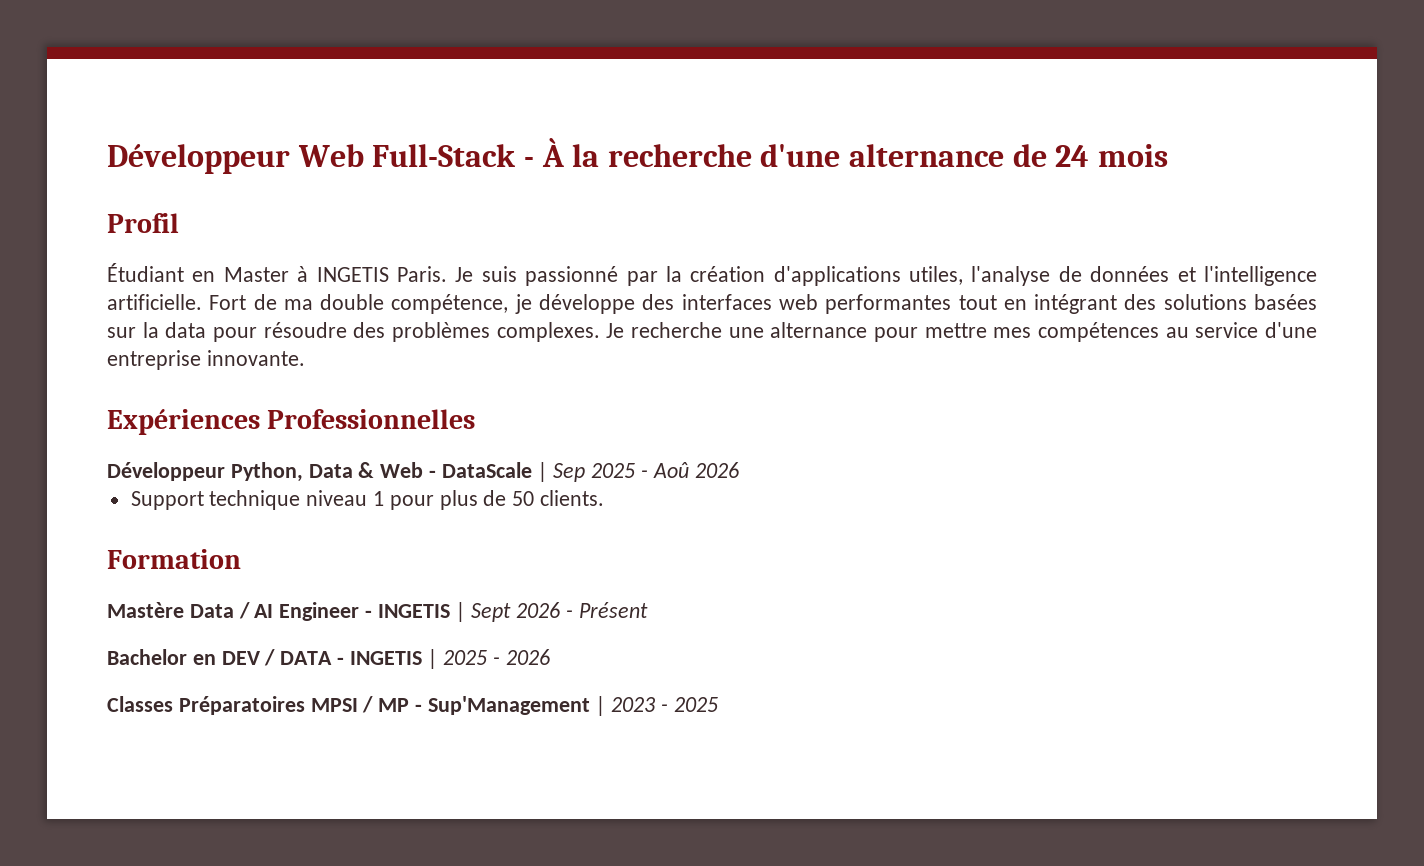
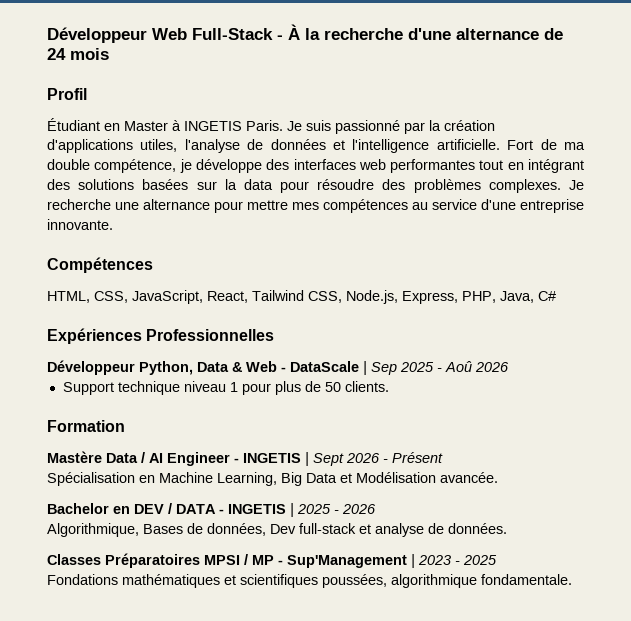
+ Compétences
+ HTML, CSS, JavaScript, React, Tailwind CSS, Node.js, Express, PHP, Java, C#
+ Spécialisation en Machine Learning, Big Data et Modélisation avancée.
+ Algorithmique, Bases de données, Dev full-stack et analyse de données.
+ Fondations mathématiques et scientifiques poussées, algorithmique fondamentale.

